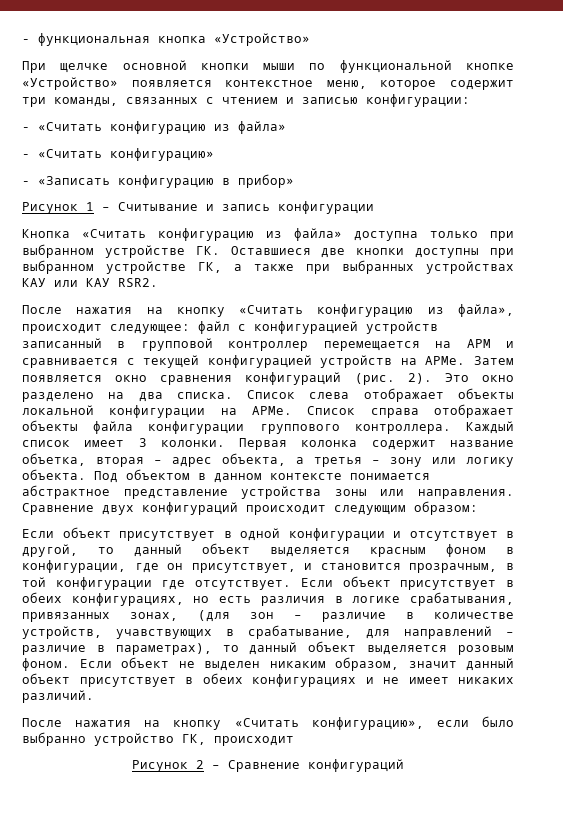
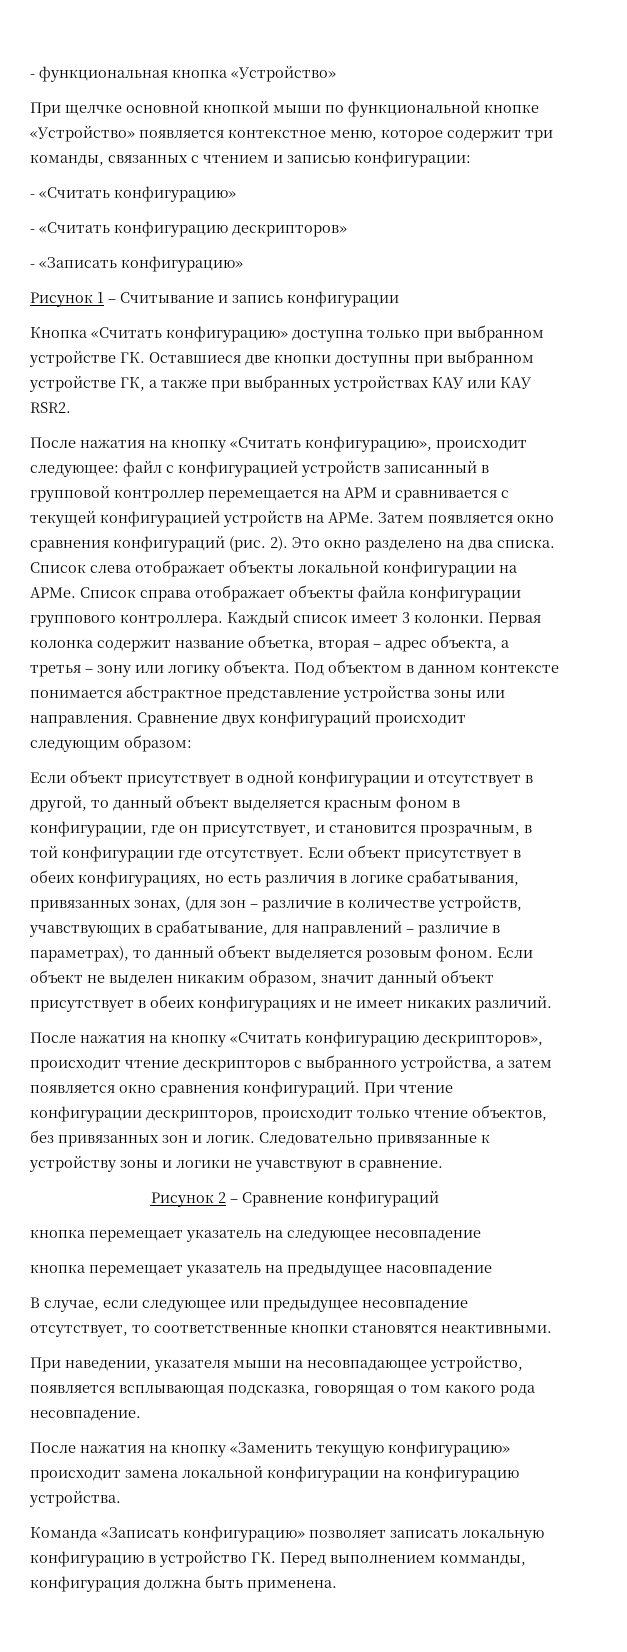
- При щелчке основной кнопки мыши по функциональной кнопке «Устройство» появляется контекстное меню, которое содержит три команды, связанных с чтением и записью конфигурации:
+ При щелчке основной кнопкой мыши по функциональной кнопке «Устройство» появляется контекстное меню, которое содержит три команды, связанных с чтением и записью конфигурации:
- - «Считать конфигурацию из файла»
  - «Считать конфигурацию»
+ - «Считать конфигурацию дескрипторов»
- - «Записать конфигурацию в прибор»
+ - «Записать конфигурацию»
- Кнопка «Считать конфигурацию из файла» доступна только при выбранном устройстве ГК. Оставшиеся две кнопки доступны при выбранном устройстве ГК, а также при выбранных устройствах КАУ или КАУ RSR2.
+ Кнопка «Считать конфигурацию» доступна только при выбранном устройстве ГК. Оставшиеся две кнопки доступны при выбранном устройстве ГК, а также при выбранных устройствах КАУ или КАУ RSR2.
- После нажатия на кнопку «Считать конфигурацию из файла», происходит следующее: файл с конфигурацией устройств записанный в групповой контроллер перемещается на АРМ и сравнивается с текущей конфигурацией устройств на АРМе.
+ После нажатия на кнопку «Считать конфигурацию», происходит следующее: файл с конфигурацией устройств записанный в групповой контроллер перемещается на АРМ и сравнивается с текущей конфигурацией устройств на АРМе.
- После нажатия на кнопку «Считать конфигурацию», если было выбранно устройство ГК, происходит
+ После нажатия на кнопку «Считать конфигурацию дескрипторов», происходит чтение дескрипторов с выбранного устройства, а затем появляется окно сравнения конфигураций. При чтение конфигурации дескрипторов, происходит только чтение объектов, без привязанных зон и логик. Следовательно привязанные к устройству зоны и логики не учавствуют в сравнение.
+ кнопка перемещает указатель на следующее несовпадение
+ кнопка перемещает указатель на предыдущее насовпадение
+ В случае, если следующее или предыдущее несовпадение отсутствует, то соответственные кнопки становятся неактивными.
+ При наведении, указателя мыши на несовпадающее устройство, появляется всплывающая подсказка, говорящая о том какого рода несовпадение.
+ После нажатия на кнопку «Заменить текущую конфигурацию» происходит замена локальной конфигурации на конфигурацию устройства.
+ Команда «Записать конфигурацию» позволяет записать локальную конфигурацию в устройство ГК. Перед выполнением комманды, конфигурация должна быть применена.

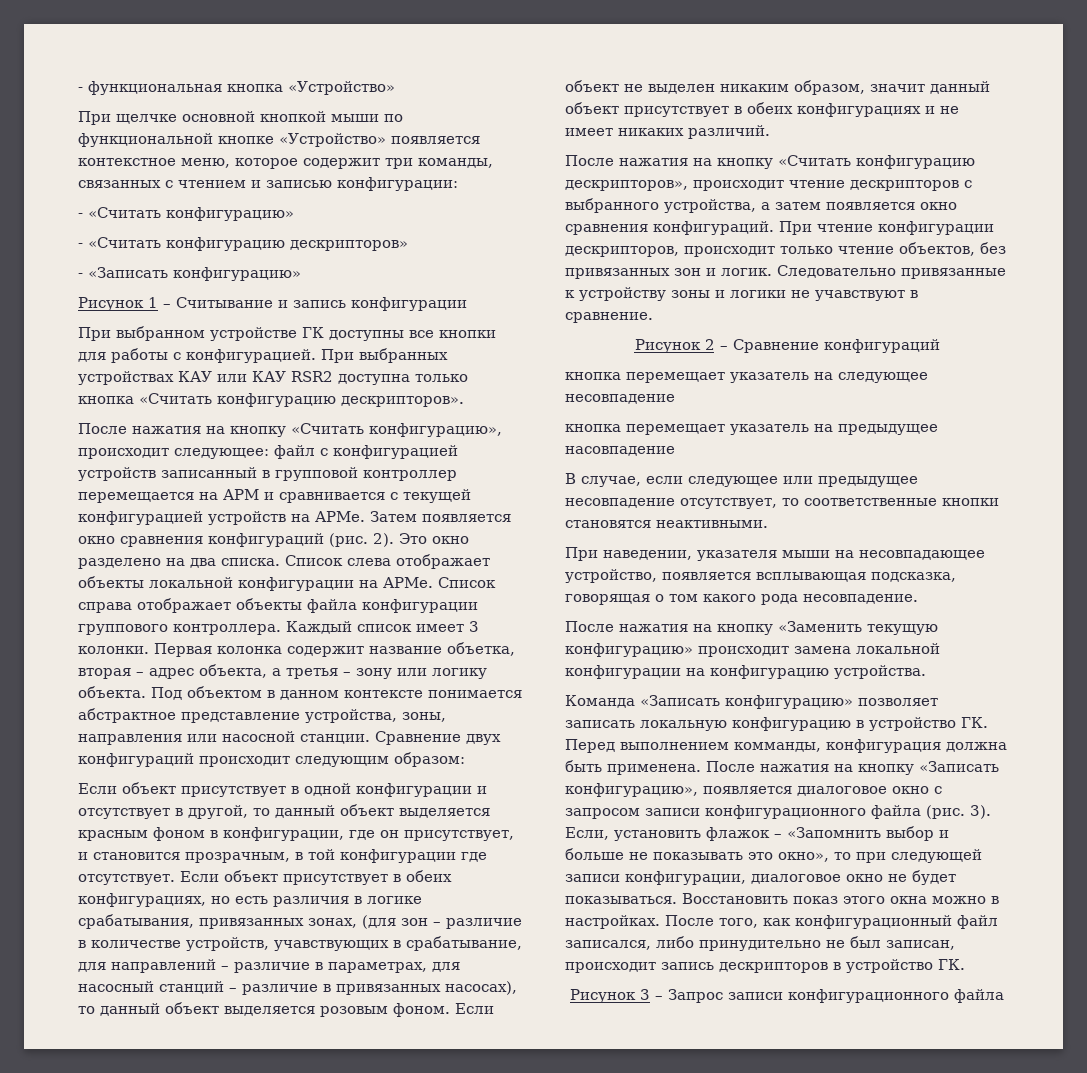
- Кнопка «Считать конфигурацию» доступна только при выбранном устройстве ГК. Оставшиеся две кнопки доступны при выбранном устройстве ГК, а также при выбранных устройствах КАУ или КАУ RSR2.
+ При выбранном устройстве ГК доступны все кнопки для работы с конфигурацией. При выбранных устройствах КАУ или КАУ RSR2 доступна только кнопка «Считать конфигурацию дескрипторов».
- Под объектом в данном контексте понимается абстрактное представление устройства зоны или направления.
+ Под объектом в данном контексте понимается абстрактное представление устройства, зоны, направления или насосной станции.
- Если объект присутствует в обеих конфигурациях, но есть различия в логике срабатывания, привязанных зонах, (для зон – различие в количестве устройств, учавствующих в срабатывание, для направлений – различие в параметрах), то данный объект выделяется розовым фоном.
+ Если объект присутствует в обеих конфигурациях, но есть различия в логике срабатывания, привязанных зонах, (для зон – различие в количестве устройств, учавствующих в срабатывание, для направлений – различие в параметрах, для насосный станций – различие в привязанных насосах), то данный объект выделяется розовым фоном.
+ После нажатия на кнопку «Записать конфигурацию», появляется диалоговое окно с запросом записи конфигурационного файла (рис. 3). Если, установить флажок – «Запомнить выбор и больше не показывать это окно», то при следующей записи конфигурации, диалоговое окно не будет показываться. Восстановить показ этого окна можно в настройках. После того, как конфигурационный файл записался, либо принудительно не был записан, происходит запись дескрипторов в устройство ГК.
+ Рисунок 3 – Запрос записи конфигурационного файла

